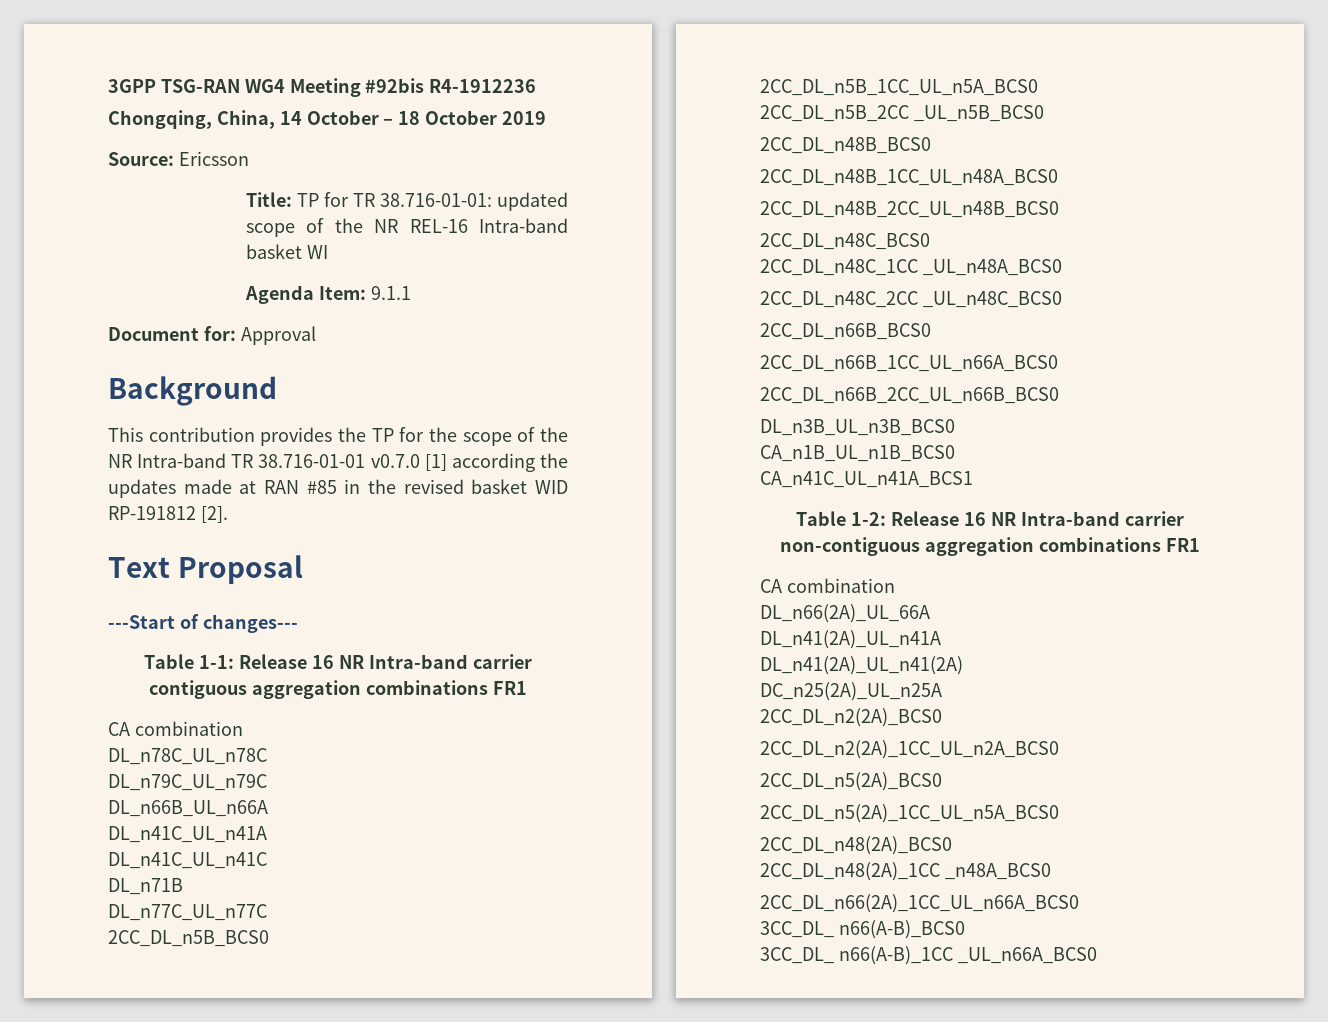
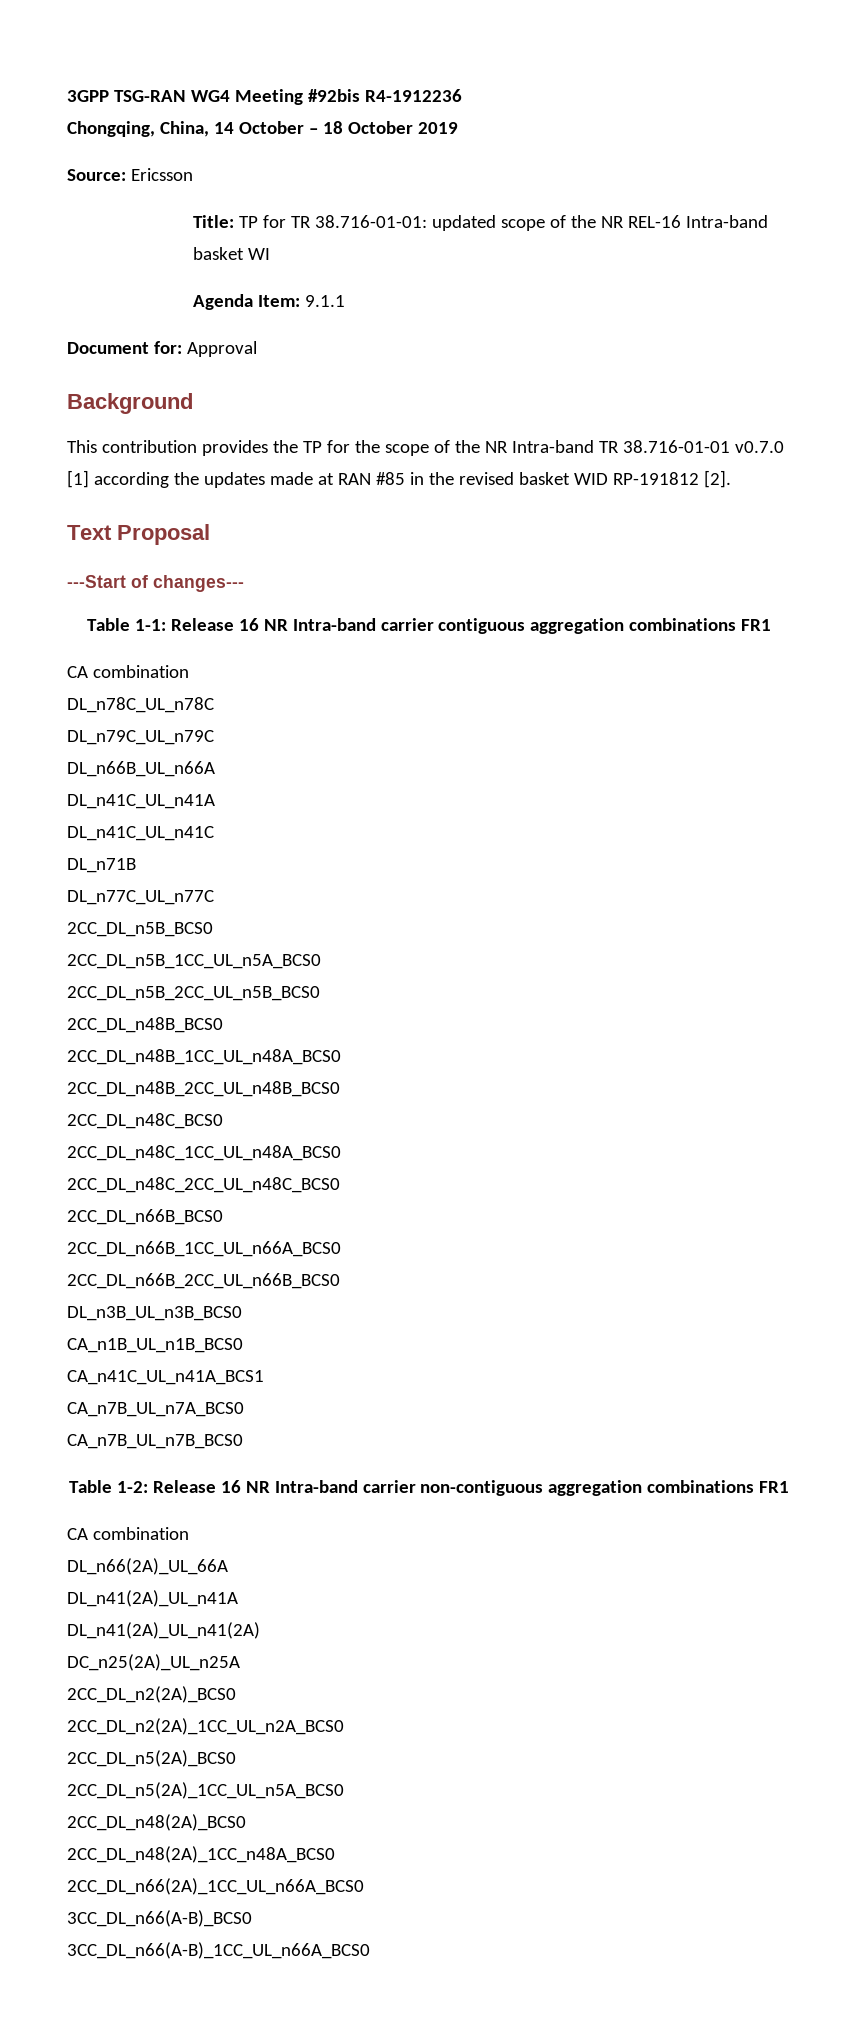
- 2CC_DL_n5B_2CC _UL_n5B_BCS0
+ 2CC_DL_n5B_2CC_UL_n5B_BCS0
- 2CC_DL_n48C_1CC _UL_n48A_BCS0
- 2CC_DL_n48C_2CC _UL_n48C_BCS0
+ 2CC_DL_n48C_1CC_UL_n48A_BCS0
+ 2CC_DL_n48C_2CC_UL_n48C_BCS0
+ CA_n7B_UL_n7A_BCS0
+ CA_n7B_UL_n7B_BCS0
- 2CC_DL_n48(2A)_1CC _n48A_BCS0
+ 2CC_DL_n48(2A)_1CC_n48A_BCS0
- 3CC_DL_ n66(A-B)_BCS0
- 3CC_DL_ n66(A-B)_1CC _UL_n66A_BCS0
+ 3CC_DL_n66(A-B)_BCS0
+ 3CC_DL_n66(A-B)_1CC_UL_n66A_BCS0

